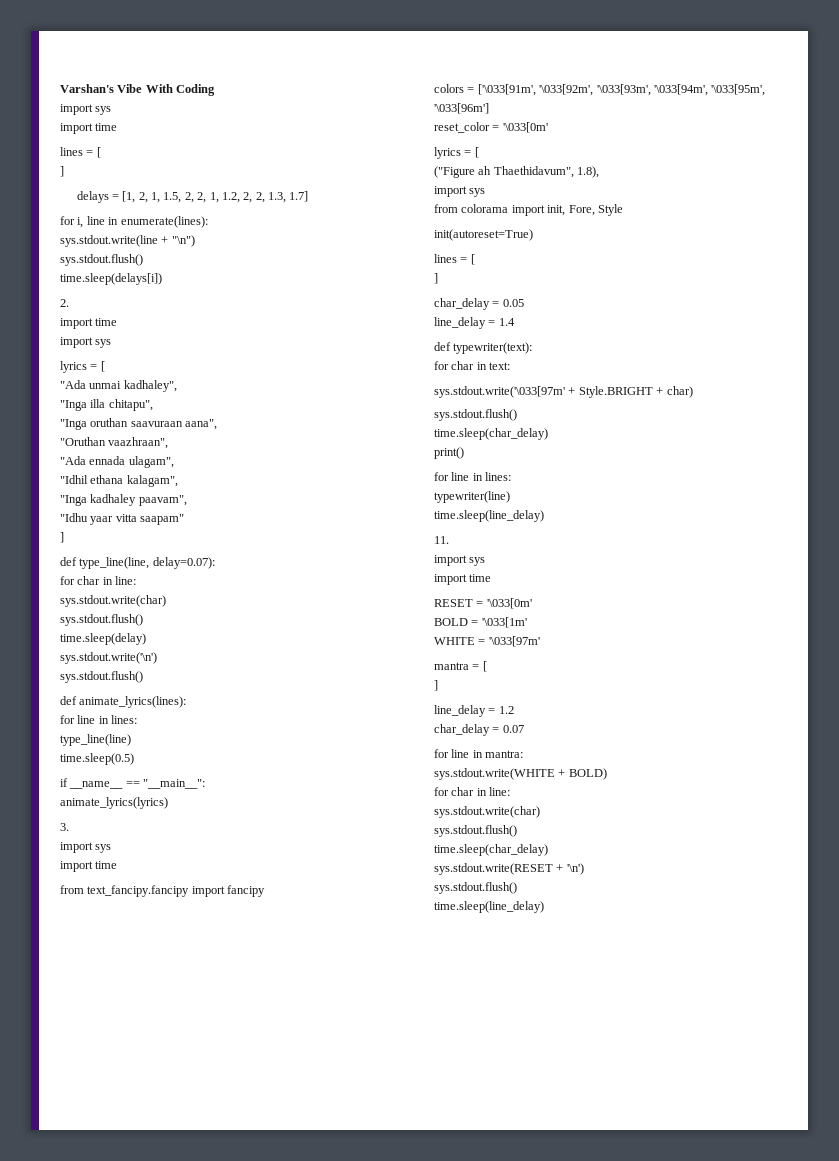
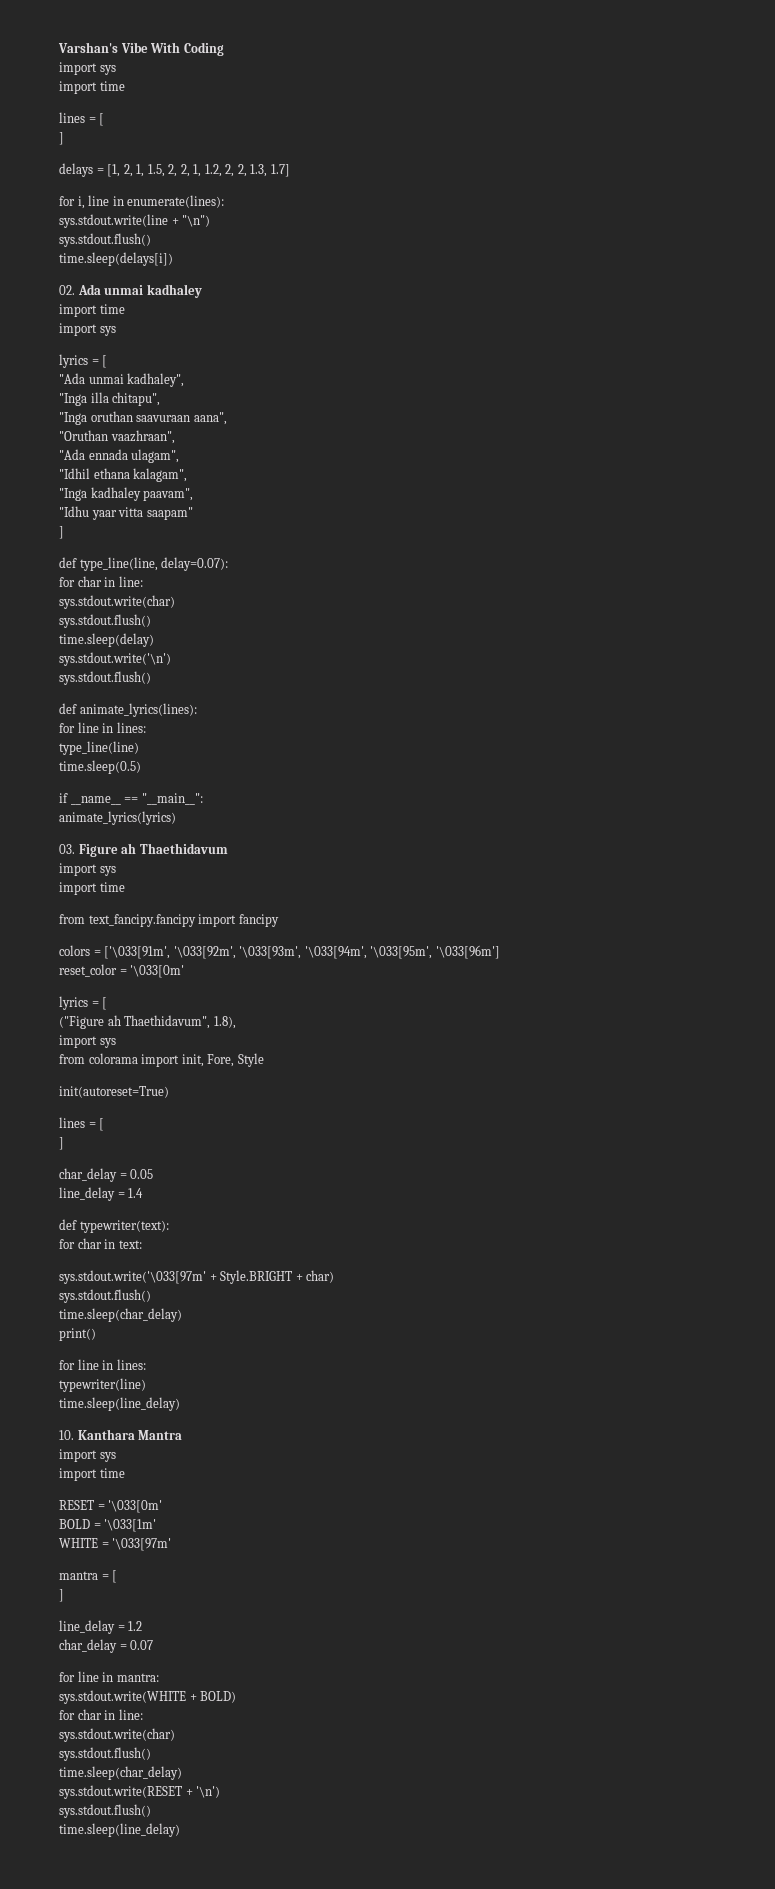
- 2.
+ 02. Ada unmai kadhaley
- 3.
+ 03. Figure ah Thaethidavum
- 11.
+ 10. Kanthara Mantra

